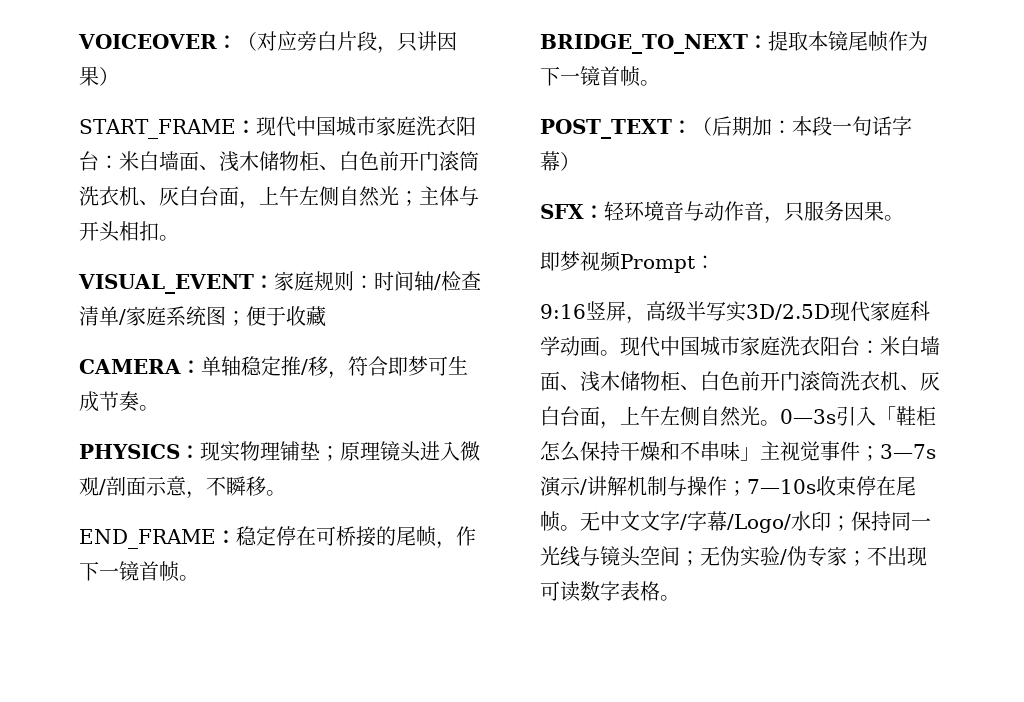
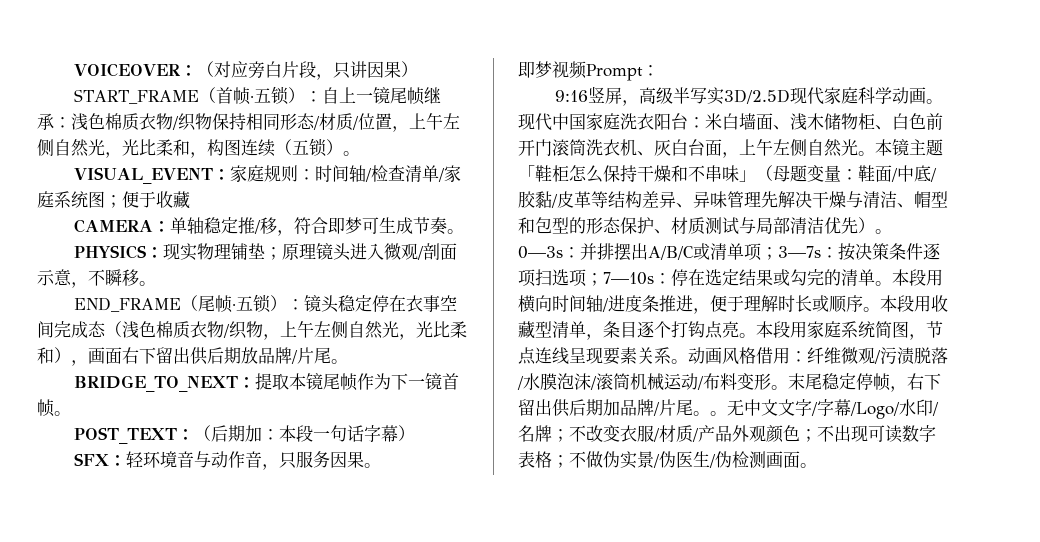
- START_FRAME：现代中国城市家庭洗衣阳台：米白墙面、浅木储物柜、白色前开门滚筒洗衣机、灰白台面，上午左侧自然光；主体与开头相扣。
+ START_FRAME（首帧·五锁）：自上一镜尾帧继承：浅色棉质衣物/织物保持相同形态/材质/位置，上午左侧自然光，光比柔和，构图连续（五锁）。
- END_FRAME：稳定停在可桥接的尾帧，作下一镜首帧。
+ END_FRAME（尾帧·五锁）：镜头稳定停在衣事空间完成态（浅色棉质衣物/织物，上午左侧自然光，光比柔和），画面右下留出供后期放品牌/片尾。
- 现代中国城市家庭洗衣阳台：米白墙面、浅木储物柜、白色前开门滚筒洗衣机、灰白台面，上午左侧自然光。
+ 现代中国家庭洗衣阳台：米白墙面、浅木储物柜、白色前开门滚筒洗衣机、灰白台面，上午左侧自然光。
- 0—3s引入「鞋柜怎么保持干燥和不串味」主视觉事件；3—7s演示/讲解机制与操作；7—10s收束停在尾帧。
+ 本镜主题「鞋柜怎么保持干燥和不串味」（母题变量：鞋面/中底/胶黏/皮革等结构差异、异味管理先解决干燥与清洁、帽型和包型的形态保护、材质测试与局部清洁优先）。0—3s：并排摆出A/B/C或清单项；3—7s：按决策条件逐项扫选项；7—10s：停在选定结果或勾完的清单。本段用横向时间轴/进度条推进，便于理解时长或顺序。本段用收藏型清单，条目逐个打钩点亮。本段用家庭系统简图，节点连线呈现要素关系。动画风格借用：纤维微观/污渍脱落/水膜泡沫/滚筒机械运动/布料变形。末尾稳定停帧，右下留出供后期加品牌/片尾。。
- 无中文文字/字幕/Logo/水印；保持同一光线与镜头空间；无伪实验/伪专家；不出现可读数字表格。
+ 无中文文字/字幕/Logo/水印/名牌；不改变衣服/材质/产品外观颜色；不出现可读数字表格；不做伪实景/伪医生/伪检测画面。

